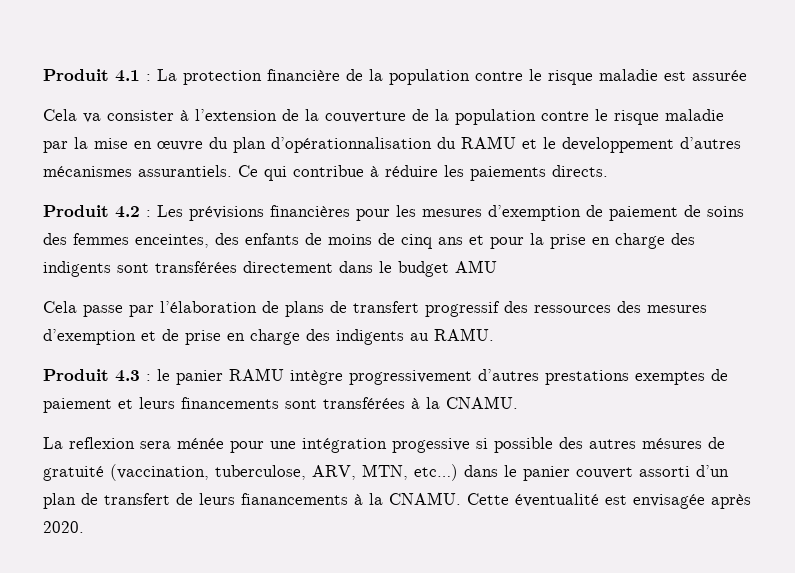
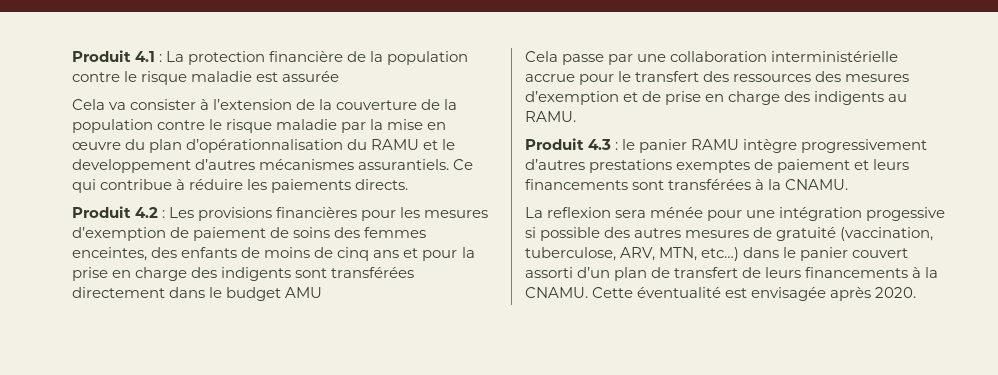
- Produit 4.2 : Les prévisions financières pour les mesures d’exemption de paiement de soins des femmes enceintes, des enfants de moins de cinq ans et pour la prise en charge des indigents sont transférées directement dans le budget AMU
+ Produit 4.2 : Les provisions financières pour les mesures d’exemption de paiement de soins des femmes enceintes, des enfants de moins de cinq ans et pour la prise en charge des indigents sont transférées directement dans le budget AMU
- Cela passe par l’élaboration de plans de transfert progressif des ressources des mesures d’exemption et de prise en charge des indigents au RAMU.
+ Cela passe par une collaboration interministérielle accrue pour le transfert des ressources des mesures d’exemption et de prise en charge des indigents au RAMU.
- La reflexion sera ménée pour une intégration progessive si possible des autres mésures de gratuité (vaccination, tuberculose, ARV, MTN, etc…) dans le panier couvert assorti d’un plan de transfert de leurs fianancements à la CNAMU.
+ La reflexion sera ménée pour une intégration progessive si possible des autres mesures de gratuité (vaccination, tuberculose, ARV, MTN, etc…) dans le panier couvert assorti d’un plan de transfert de leurs financements à la CNAMU.

